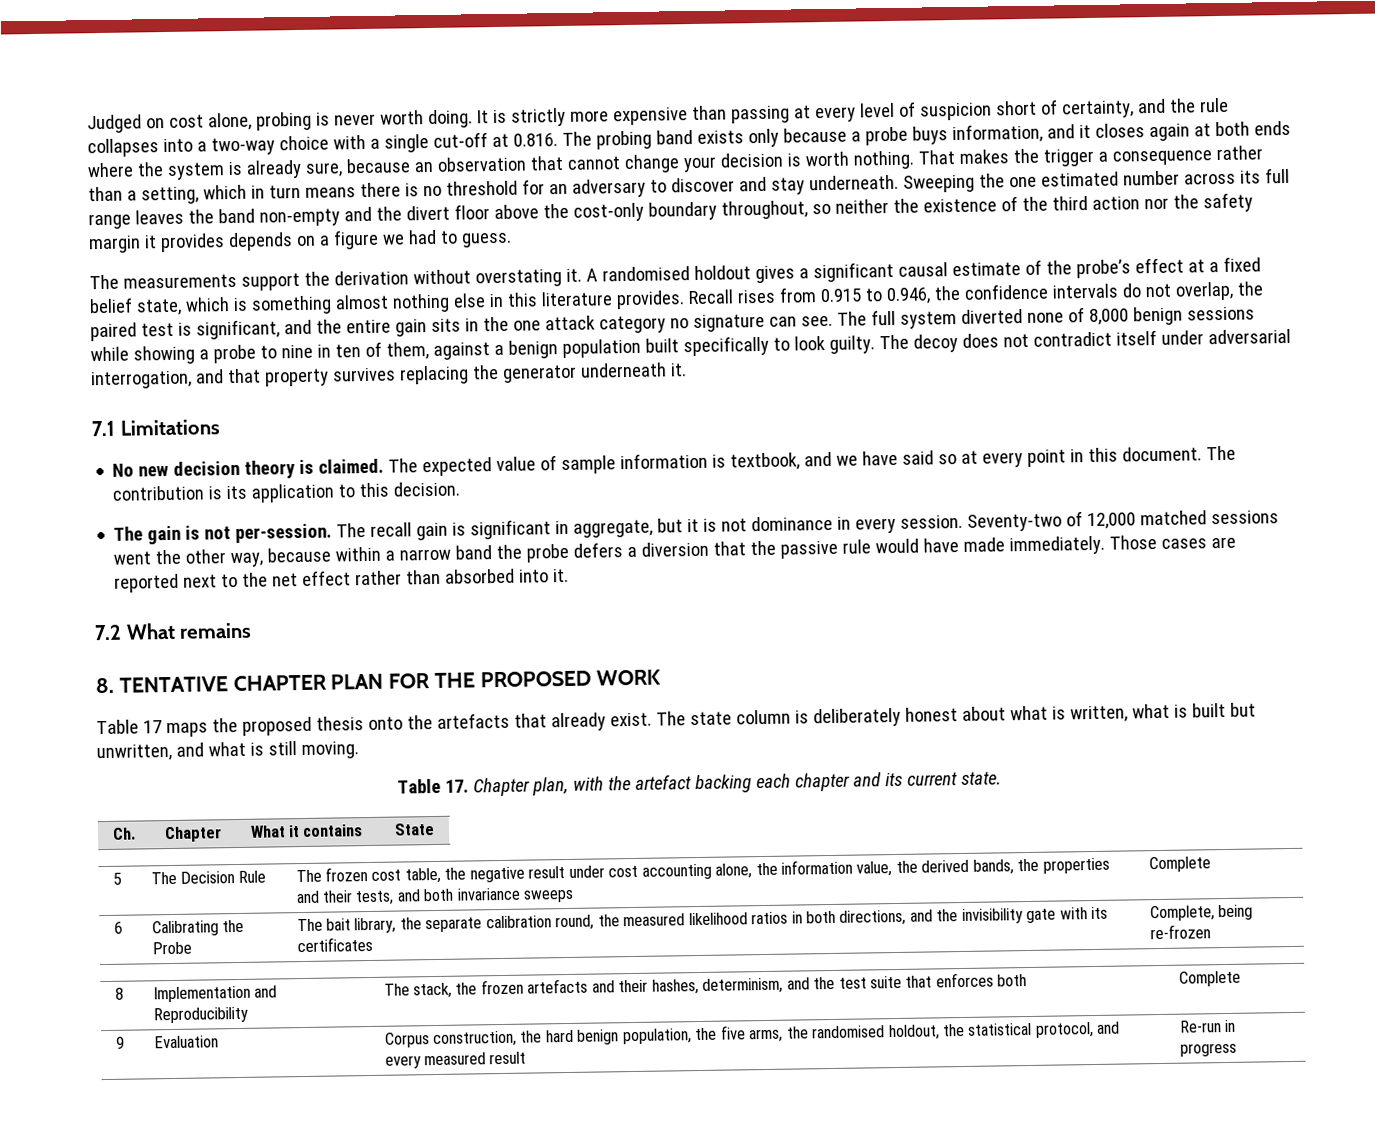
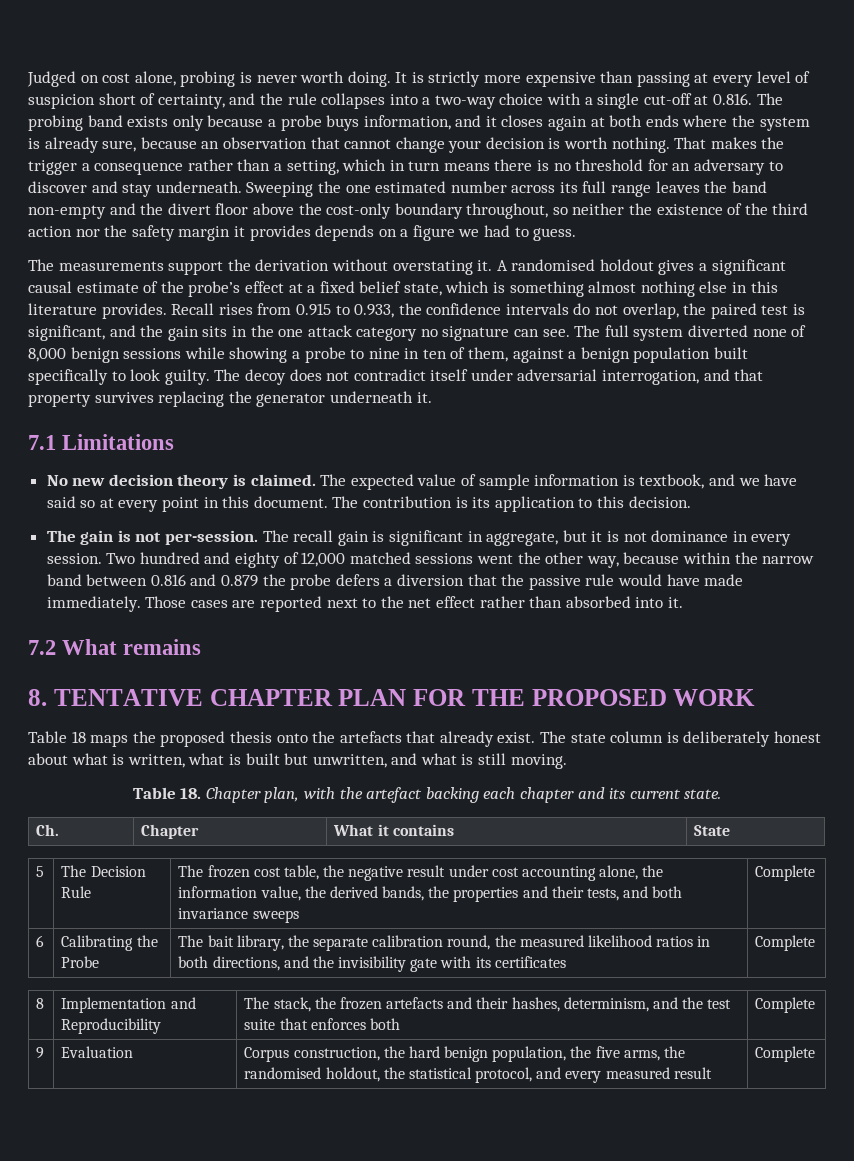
- Recall rises from 0.915 to 0.946, the confidence intervals do not overlap, the paired test is significant, and the entire gain sits in the one attack category no signature can see.
+ Recall rises from 0.915 to 0.933, the confidence intervals do not overlap, the paired test is significant, and the gain sits in the one attack category no signature can see.
- Seventy-two of 12,000 matched sessions went the other way, because within a narrow band the probe defers a diversion that the passive rule would have made immediately.
+ Two hundred and eighty of 12,000 matched sessions went the other way, because within the narrow band between 0.816 and 0.879 the probe defers a diversion that the passive rule would have made immediately.
- Table 17 maps the proposed thesis onto the artefacts that already exist.
+ Table 18 maps the proposed thesis onto the artefacts that already exist.
- Table 17. Chapter plan, with the artefact backing each chapter and its current state.
+ Table 18. Chapter plan, with the artefact backing each chapter and its current state.
- 6 | Calibrating the Probe | The bait library, the separate calibration round, the measured likelihood ratios in both directions, and the invisibility gate with its certificates | Complete, being re-frozen
+ 6 | Calibrating the Probe | The bait library, the separate calibration round, the measured likelihood ratios in both directions, and the invisibility gate with its certificates | Complete
- 9 | Evaluation | Corpus construction, the hard benign population, the five arms, the randomised holdout, the statistical protocol, and every measured result | Re-run in progress
+ 9 | Evaluation | Corpus construction, the hard benign population, the five arms, the randomised holdout, the statistical protocol, and every measured result | Complete

